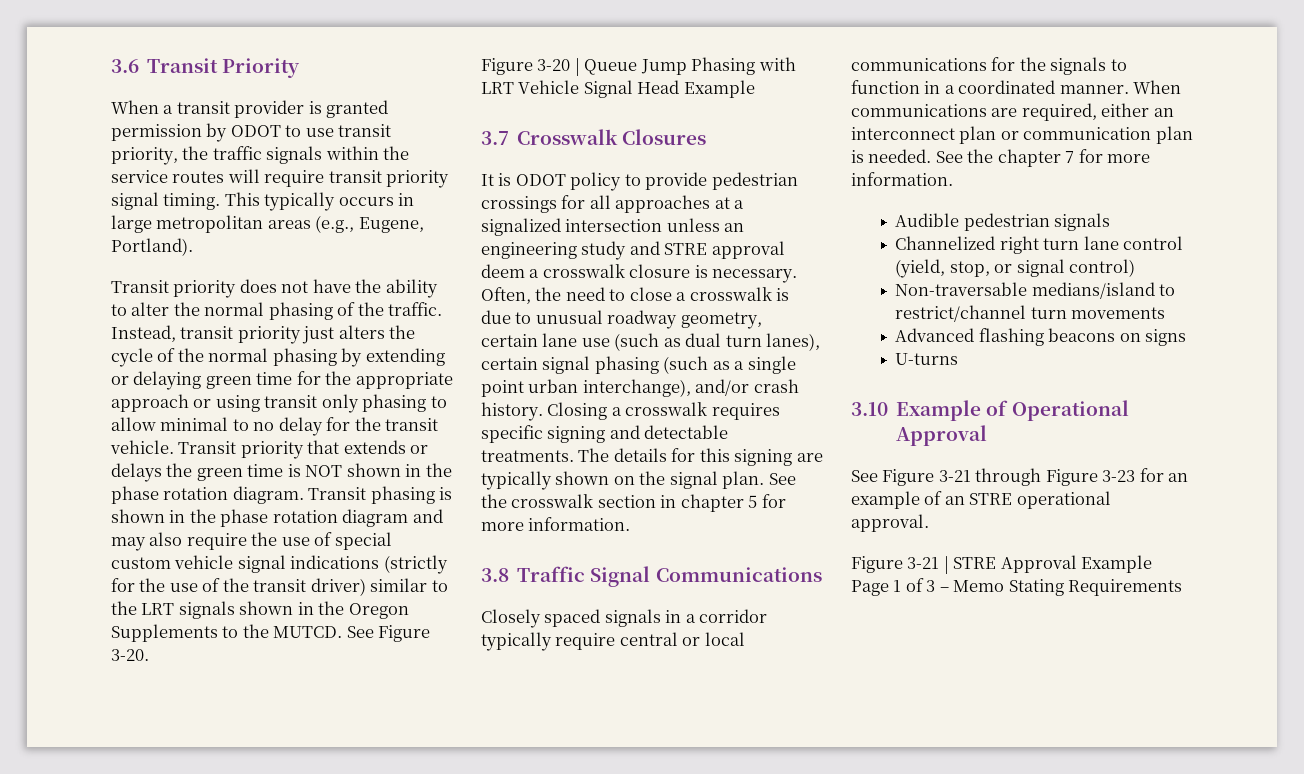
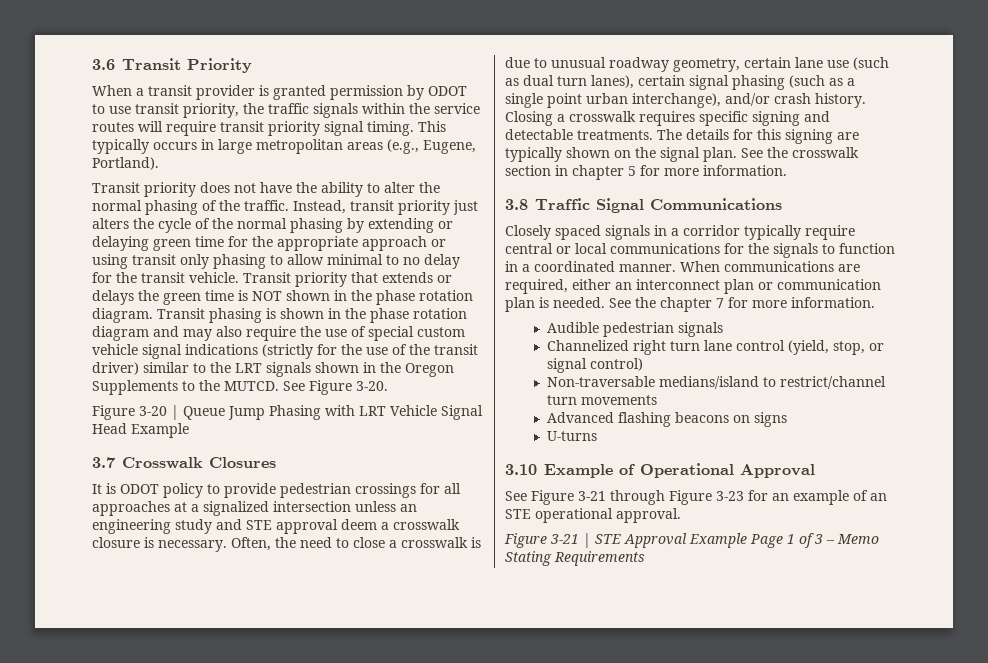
- It is ODOT policy to provide pedestrian crossings for all approaches at a signalized intersection unless an engineering study and STRE approval deem a crosswalk closure is necessary.
+ It is ODOT policy to provide pedestrian crossings for all approaches at a signalized intersection unless an engineering study and STE approval deem a crosswalk closure is necessary.
- See Figure 3-21 through Figure 3-23 for an example of an STRE operational approval.
+ See Figure 3-21 through Figure 3-23 for an example of an STE operational approval.
- Figure 3-21 | STRE Approval Example Page 1 of 3 – Memo Stating Requirements
+ Figure 3-21 | STE Approval Example Page 1 of 3 – Memo Stating Requirements

